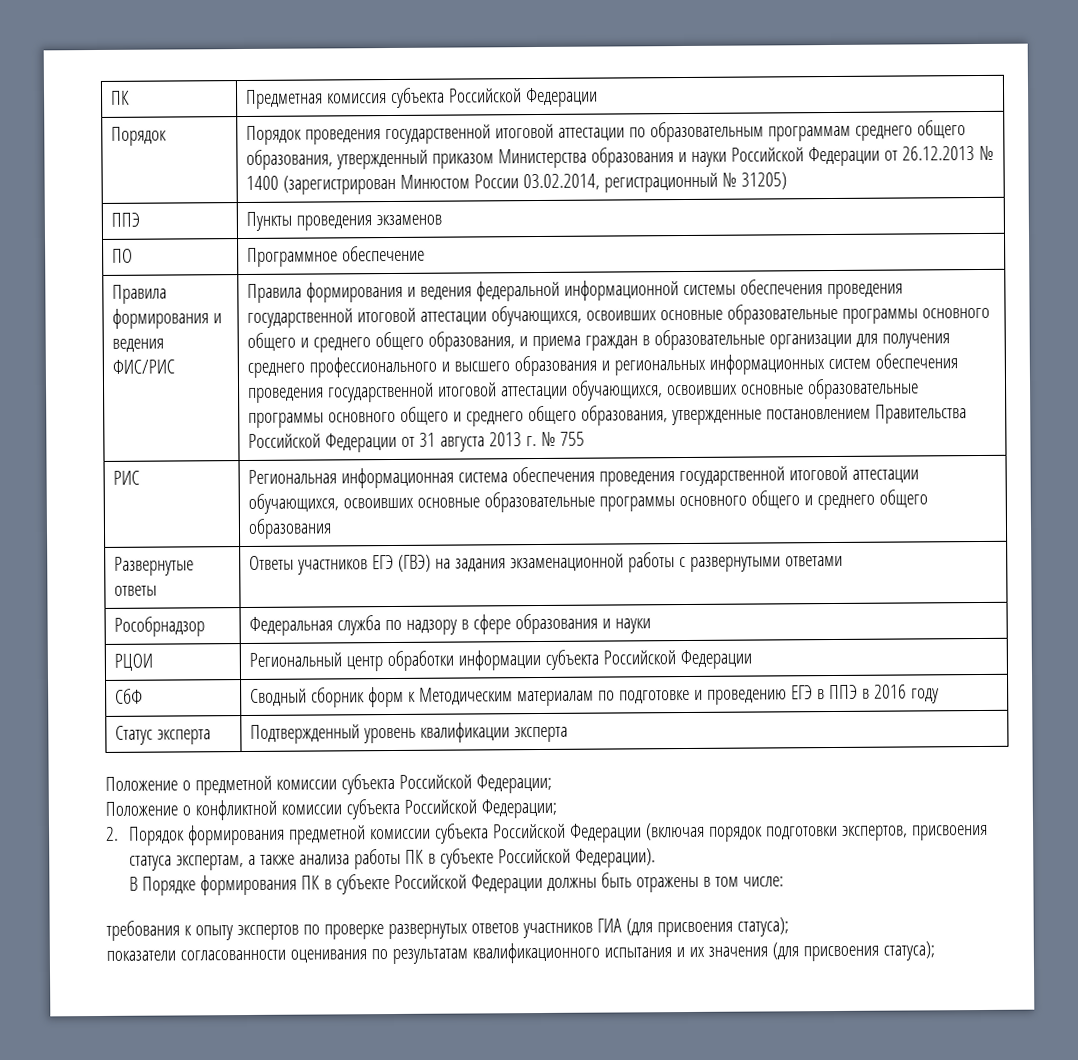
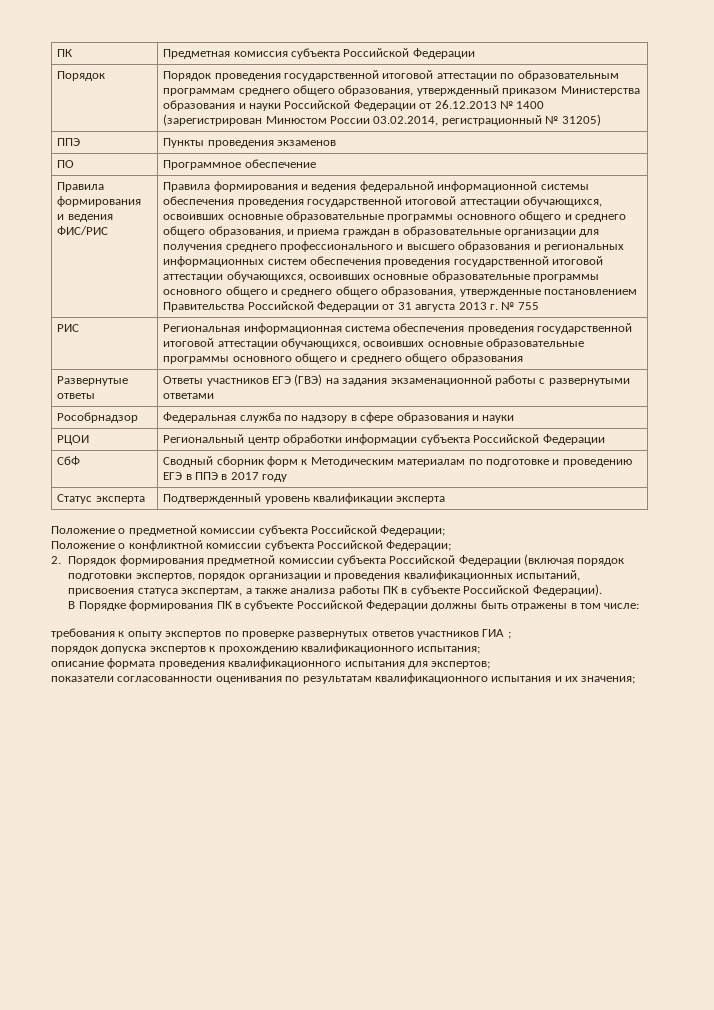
- СбФ | Сводный сборник форм к Методическим материалам по подготовке и проведению ЕГЭ в ППЭ в 2016 году
+ СбФ | Сводный сборник форм к Методическим материалам по подготовке и проведению ЕГЭ в ППЭ в 2017 году
- 2. Порядок формирования предметной комиссии субъекта Российской Федерации (включая порядок подготовки экспертов, присвоения статуса экспертам, а также анализа работы ПК в субъекте Российской Федерации).
+ 2. Порядок формирования предметной комиссии субъекта Российской Федерации (включая порядок подготовки экспертов, порядок организации и проведения квалификационных испытаний, присвоения статуса экспертам, а также анализа работы ПК в субъекте Российской Федерации).
- требования к опыту экспертов по проверке развернутых ответов участников ГИА (для присвоения статуса);
+ требования к опыту экспертов по проверке развернутых ответов участников ГИА ;
+ порядок допуска экспертов к прохождению квалификационного испытания;
+ описание формата проведения квалификационного испытания для экспертов;
- показатели согласованности оценивания по результатам квалификационного испытания и их значения (для присвоения статуса);
+ показатели согласованности оценивания по результатам квалификационного испытания и их значения;

